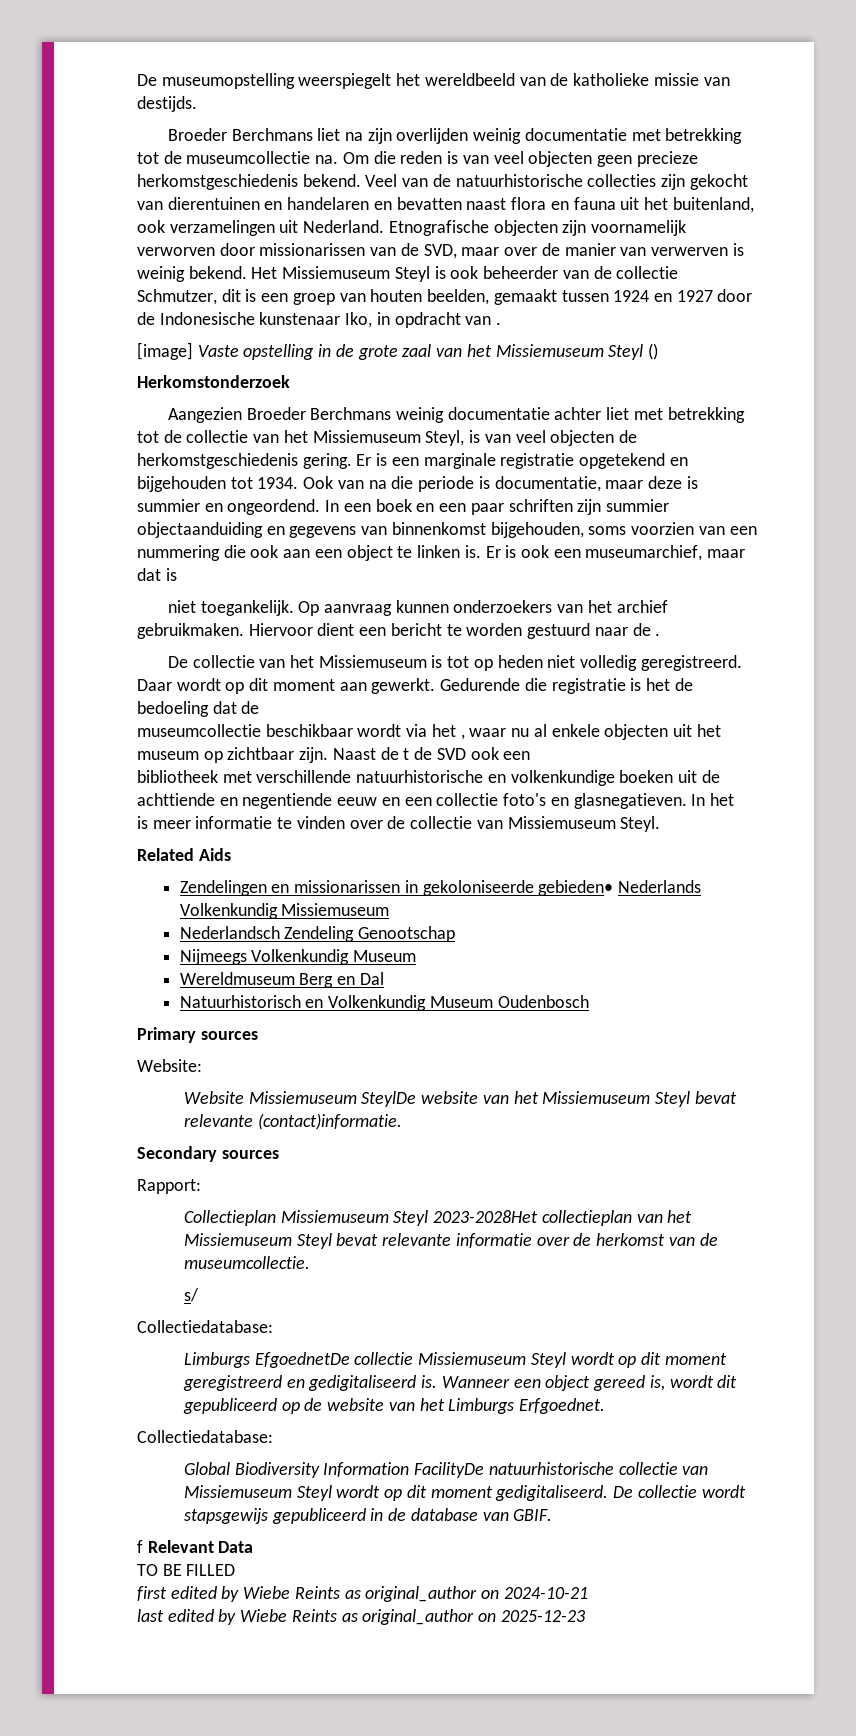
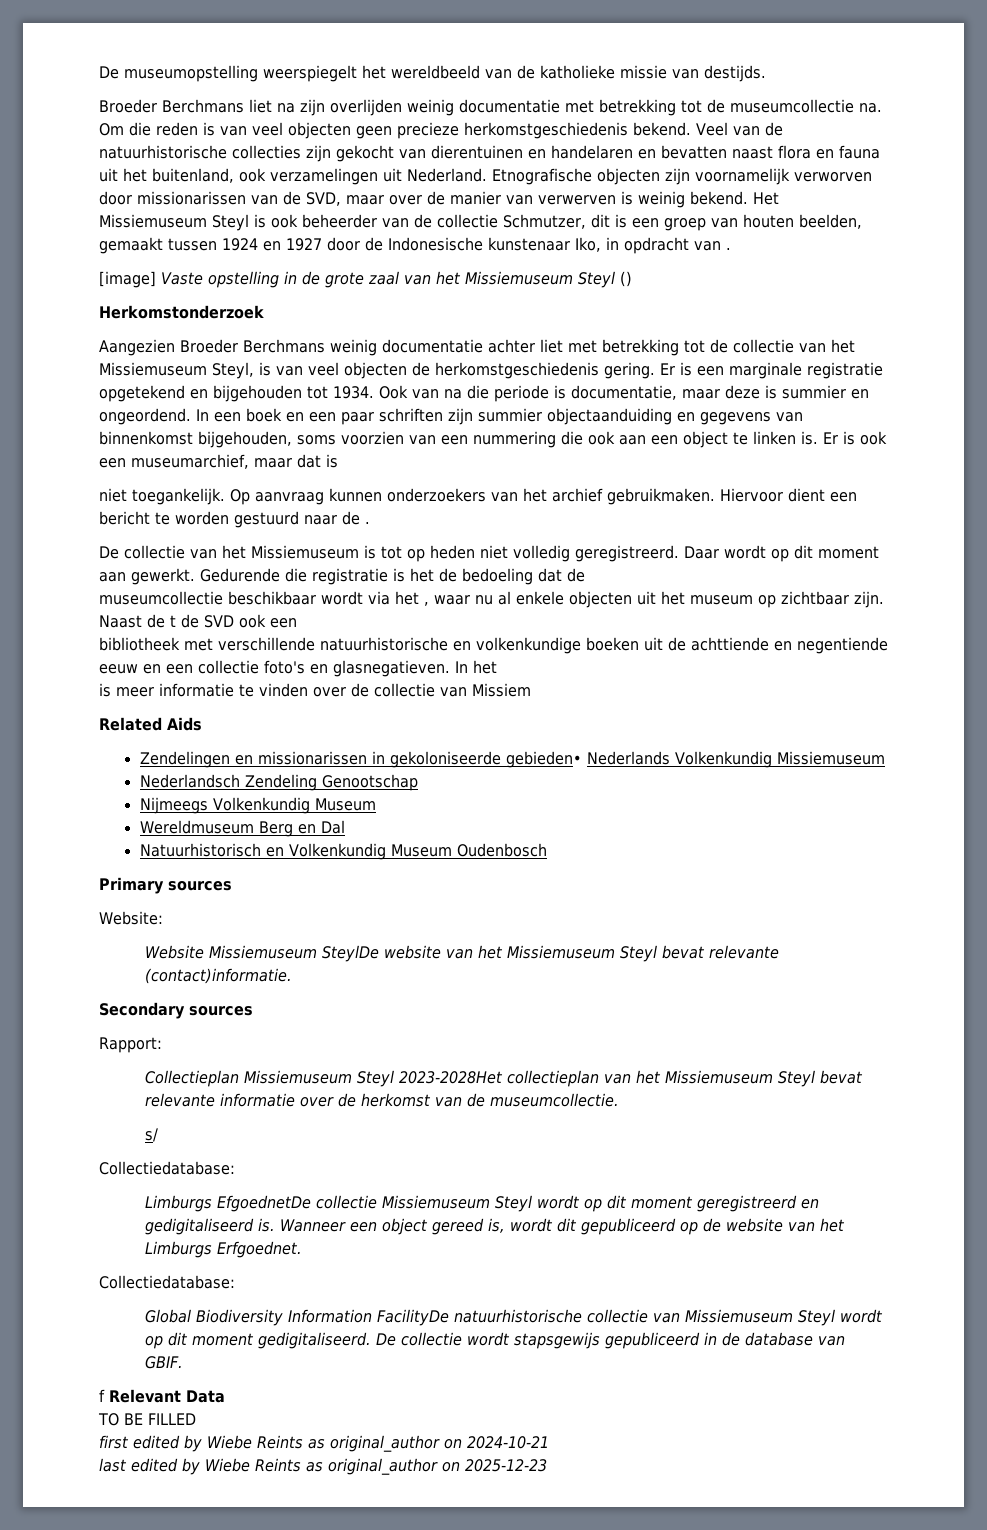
- is meer informatie te vinden over de collectie van Missiemuseum Steyl.
+ is meer informatie te vinden over de collectie van Missiem

